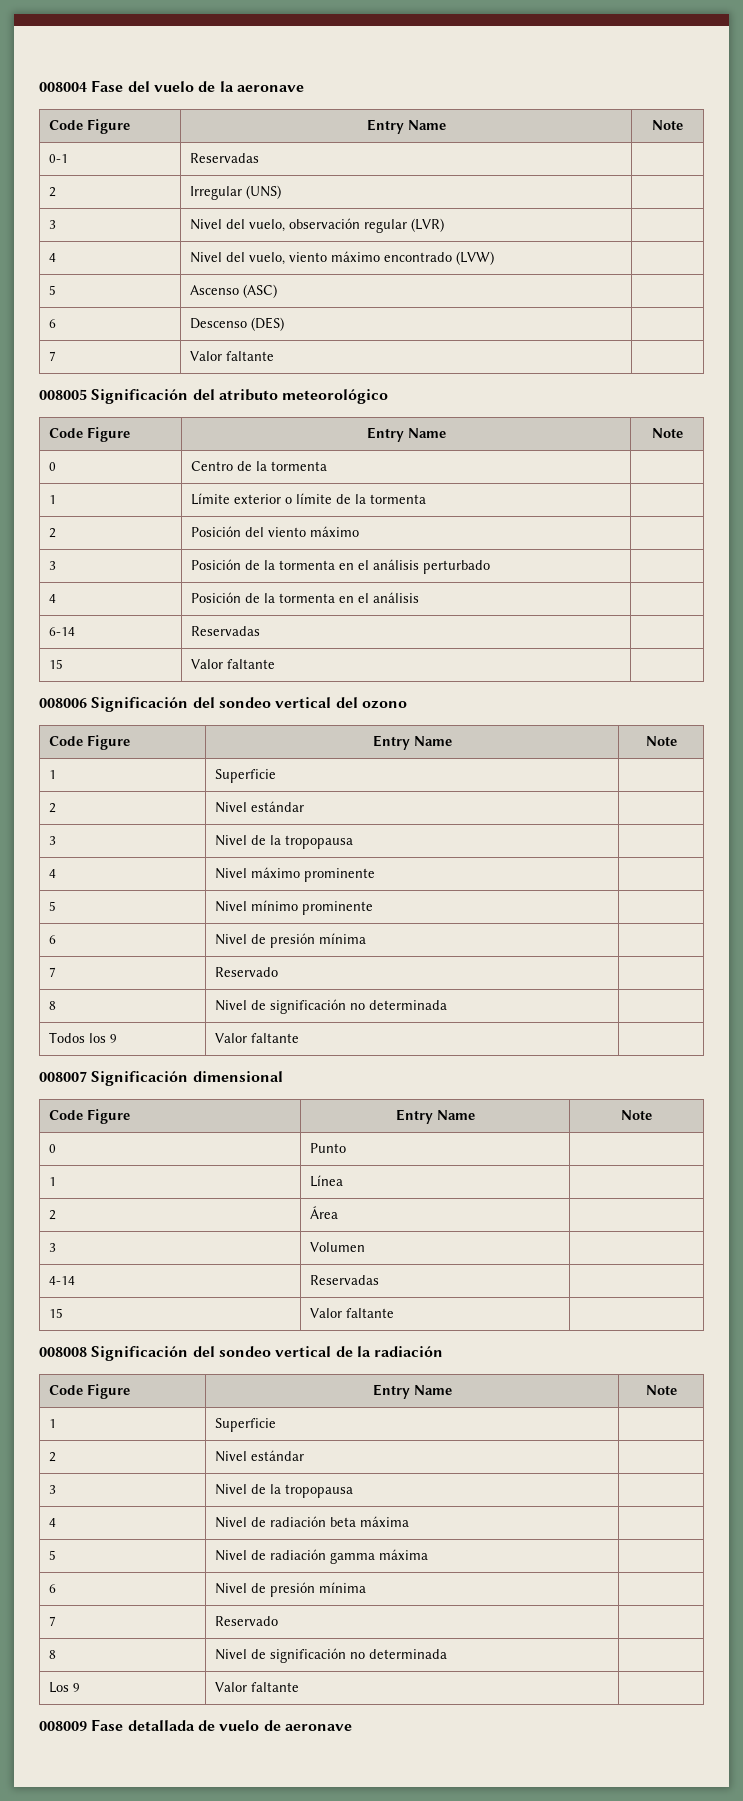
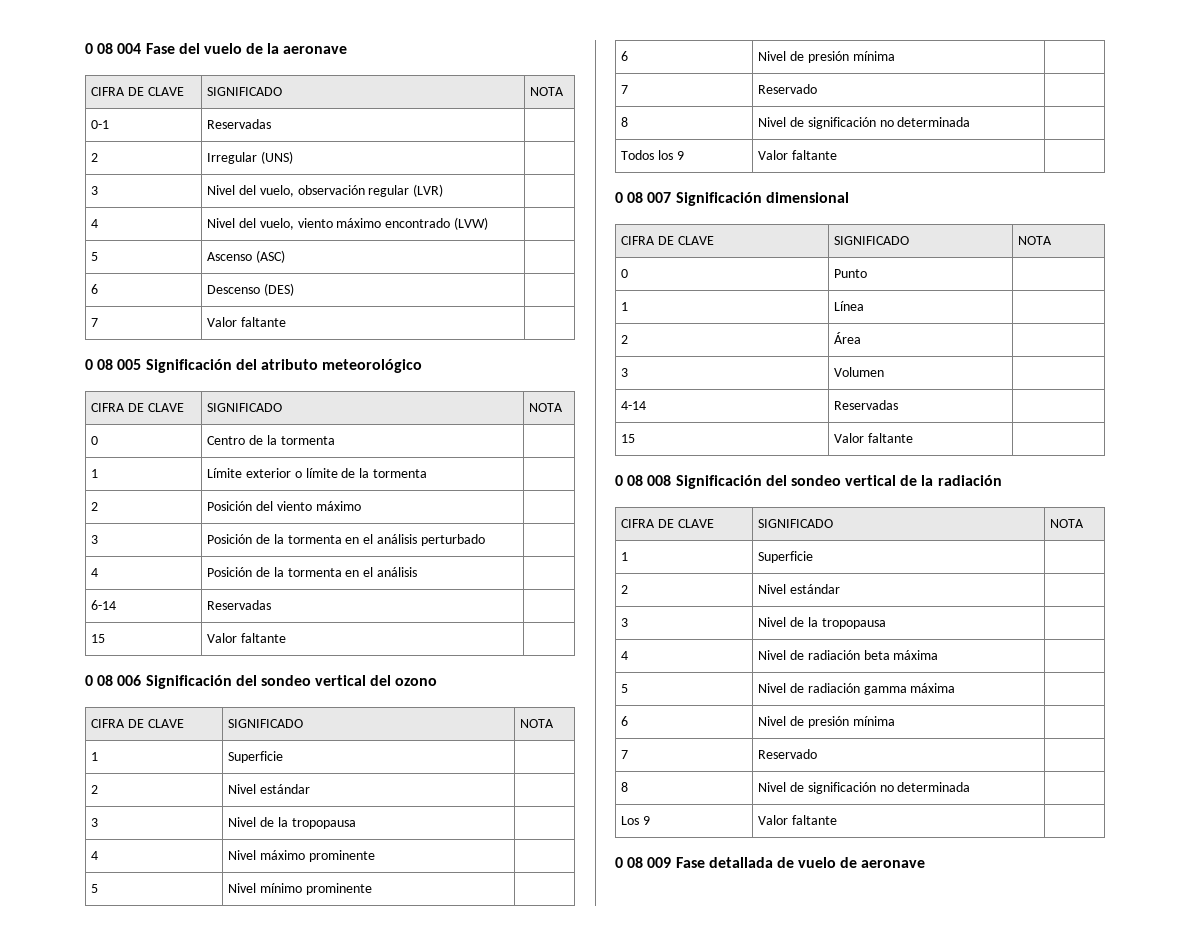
- 008004 Fase del vuelo de la aeronave
- Code Figure | Entry Name | Note
+ 0 08 004 Fase del vuelo de la aeronave
+ CIFRA DE CLAVE | SIGNIFICADO | NOTA
- 008005 Significación del atributo meteorológico
- Code Figure | Entry Name | Note
+ 0 08 005 Significación del atributo meteorológico
+ CIFRA DE CLAVE | SIGNIFICADO | NOTA
- 008006 Significación del sondeo vertical del ozono
- Code Figure | Entry Name | Note
+ 0 08 006 Significación del sondeo vertical del ozono
+ CIFRA DE CLAVE | SIGNIFICADO | NOTA
- 008007 Significación dimensional
- Code Figure | Entry Name | Note
+ 0 08 007 Significación dimensional
+ CIFRA DE CLAVE | SIGNIFICADO | NOTA
- 008008 Significación del sondeo vertical de la radiación
- Code Figure | Entry Name | Note
+ 0 08 008 Significación del sondeo vertical de la radiación
+ CIFRA DE CLAVE | SIGNIFICADO | NOTA
- 008009 Fase detallada de vuelo de aeronave
+ 0 08 009 Fase detallada de vuelo de aeronave

